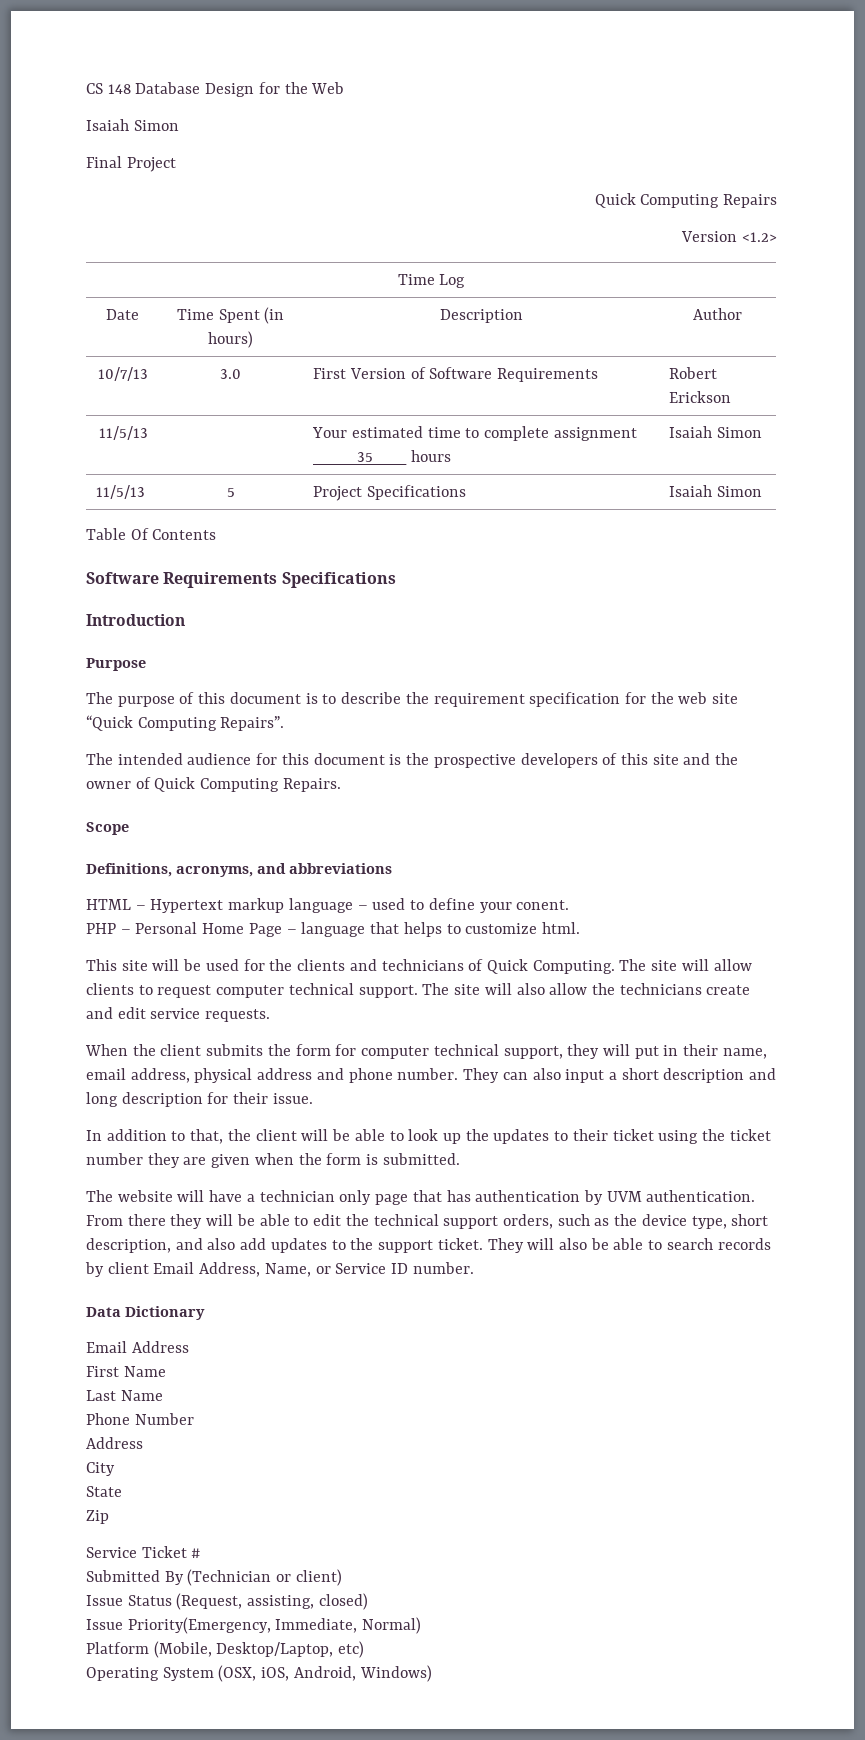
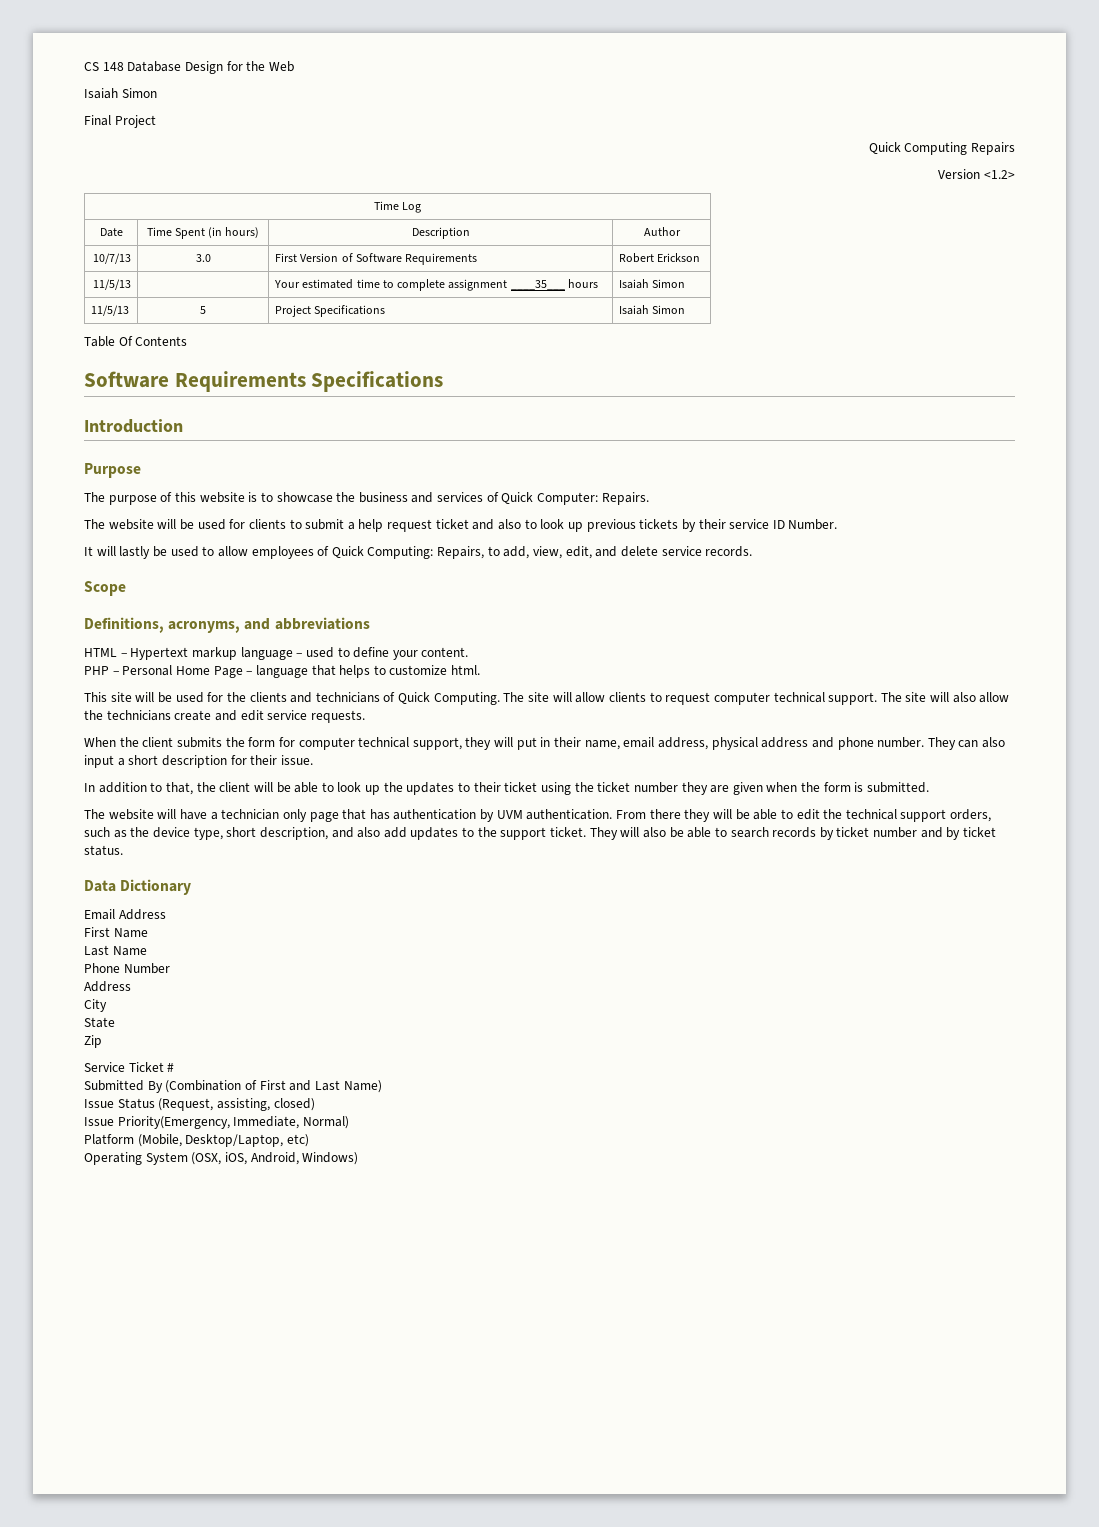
- The purpose of this document is to describe the requirement specification for the web site “Quick Computing Repairs”.
- The intended audience for this document is the prospective developers of this site and the owner of Quick Computing Repairs.
+ The purpose of this website is to showcase the business and services of Quick Computer: Repairs.
+ The website will be used for clients to submit a help request ticket and also to look up previous tickets by their service ID Number.
+ It will lastly be used to allow employees of Quick Computing: Repairs, to add, view, edit, and delete service records.
- HTML – Hypertext markup language – used to define your conent.
+ HTML – Hypertext markup language – used to define your content.
- They can also input a short description and long description for their issue.
+ They can also input a short description for their issue.
- They will also be able to search records by client Email Address, Name, or Service ID number.
+ They will also be able to search records by ticket number and by ticket status.
- Submitted By (Technician or client)
+ Submitted By (Combination of First and Last Name)

